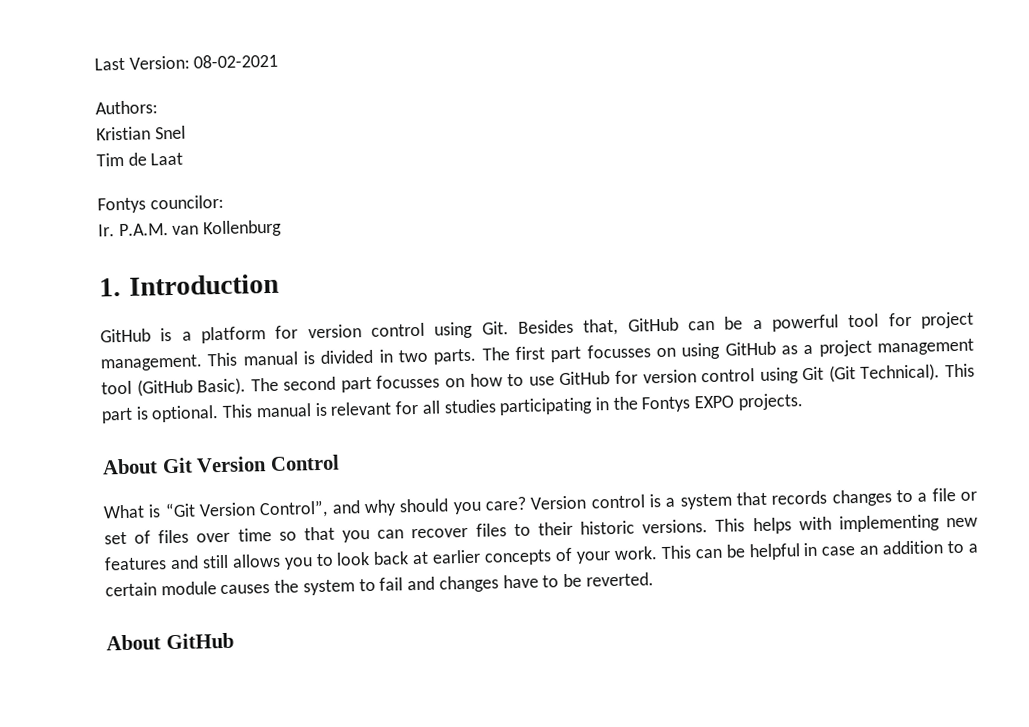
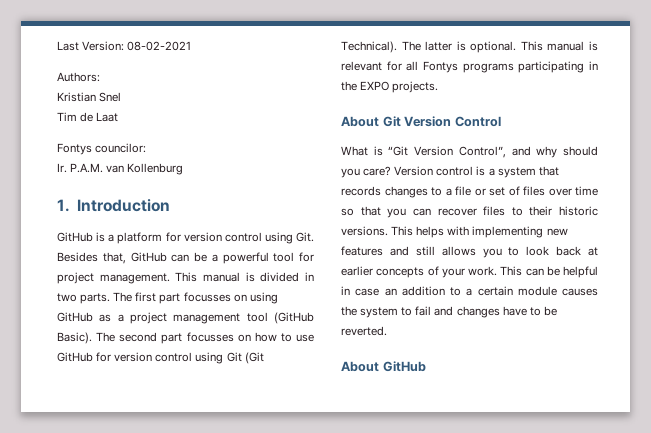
- This part is optional.
+ The latter is optional.
- This manual is relevant for all studies participating in the Fontys EXPO projects.
+ This manual is relevant for all Fontys programs participating in the EXPO projects.

